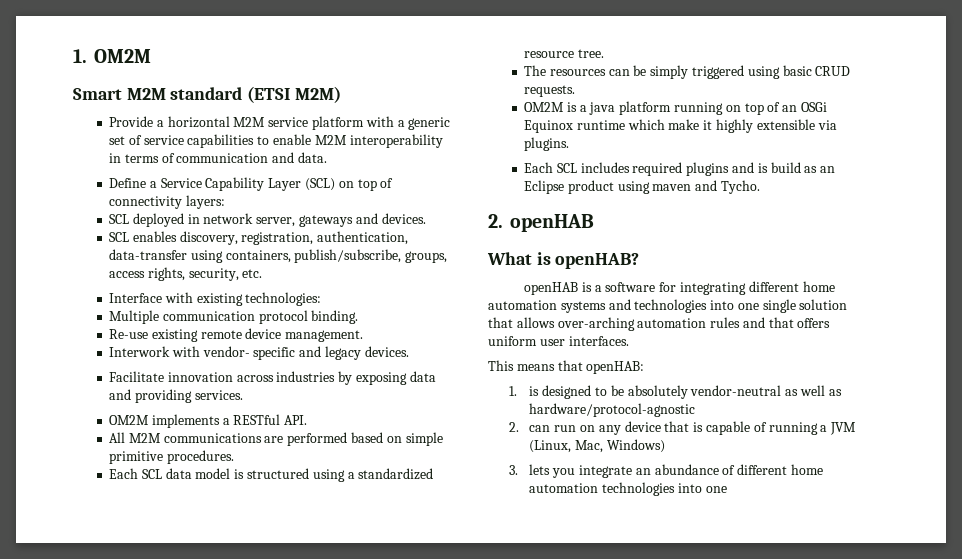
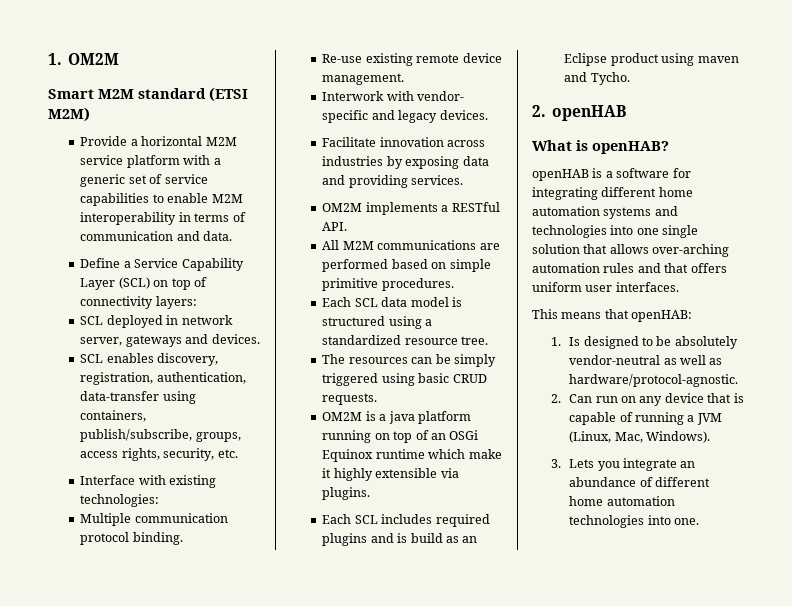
- 1. is designed to be absolutely vendor-neutral as well as hardware/protocol-agnostic
- 2. can run on any device that is capable of running a JVM (Linux, Mac, Windows)
+ 1. Is designed to be absolutely vendor-neutral as well as hardware/protocol-agnostic.
+ 2. Can run on any device that is capable of running a JVM (Linux, Mac, Windows).
- 3. lets you integrate an abundance of different home automation technologies into one
+ 3. Lets you integrate an abundance of different home automation technologies into one.

